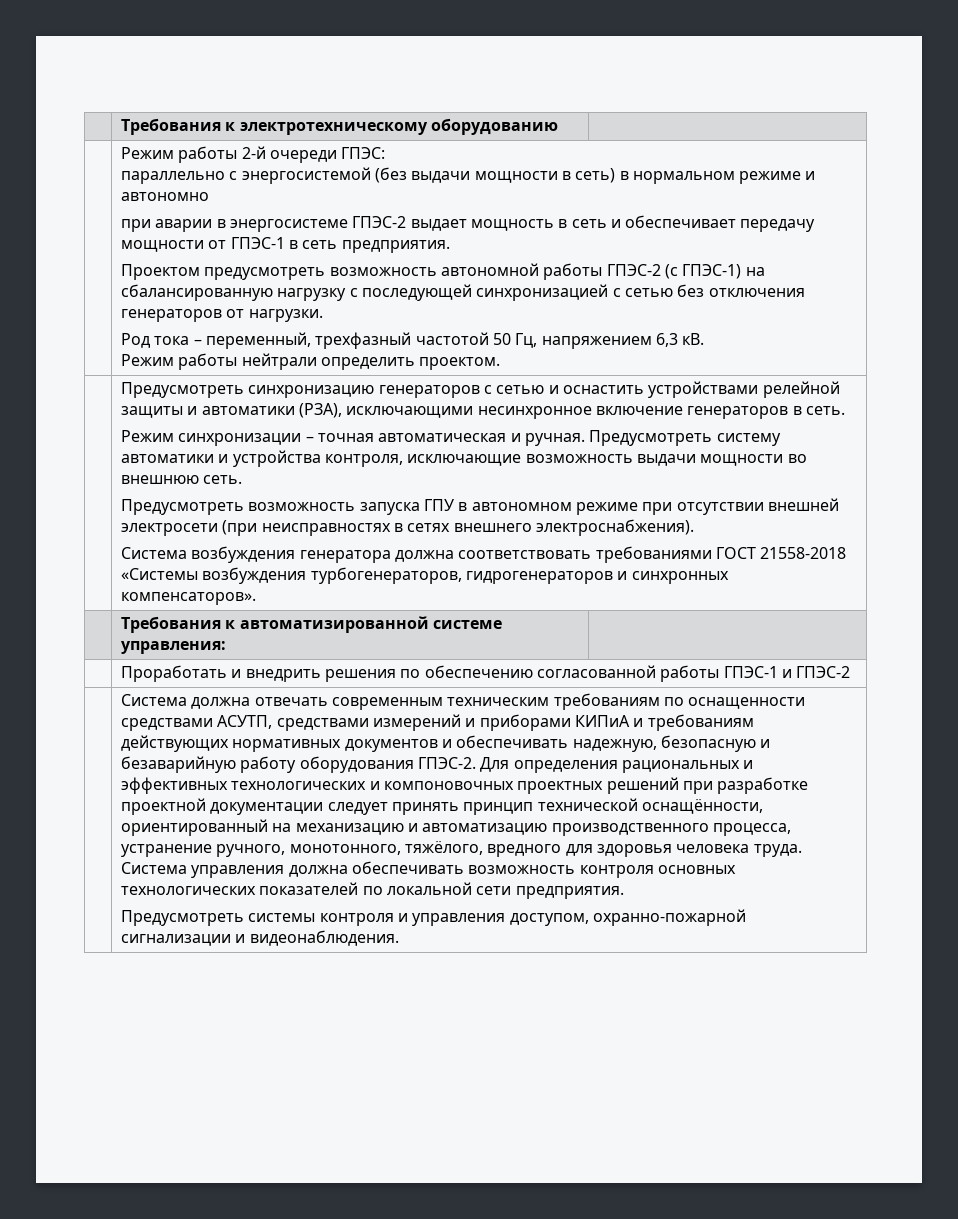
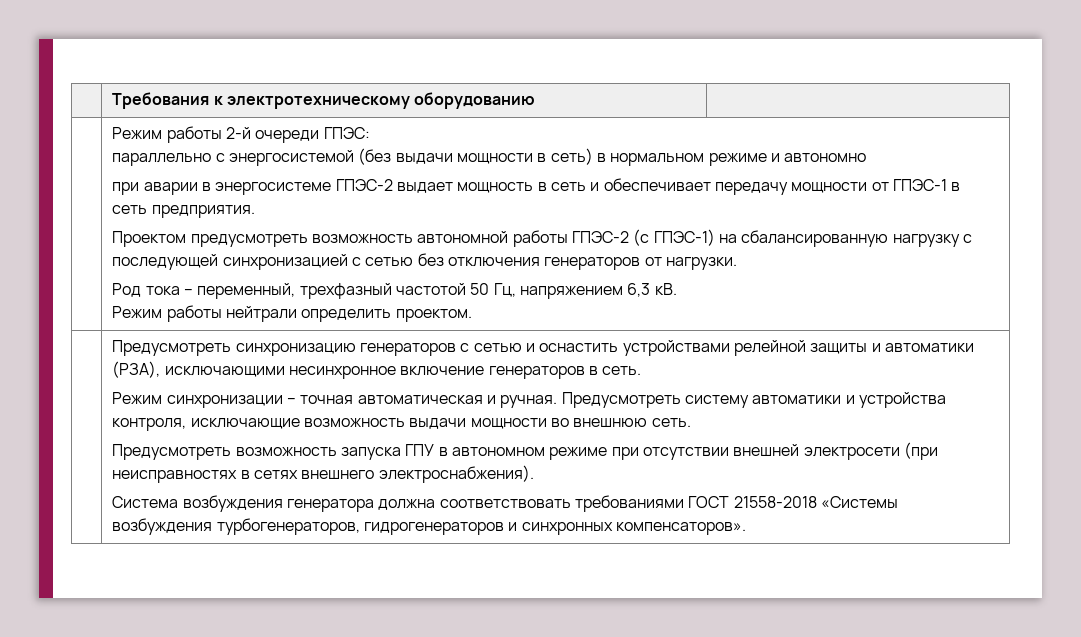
- | Требования к автоматизированной системе управления: |
- | Проработать и внедрить решения по обеспечению согласованной работы ГПЭС-1 и ГПЭС-2
- | Система должна отвечать современным техническим требованиям по оснащенности средствами АСУТП, средствами измерений и приборами КИПиА и требованиям действующих нормативных документов и обеспечивать надежную, безопасную и безаварийную работу оборудования ГПЭС-2. Для определения рациональных и эффективных технологических и компоновочных проектных решений при разработке проектной документации следует принять принцип технической оснащённости, ориентированный на механизацию и автоматизацию производственного процесса, устранение ручного, монотонного, тяжёлого, вредного для здоровья человека труда. Система управления должна обеспечивать возможность контроля основных технологических показателей по локальной сети предприятия.
- Предусмотреть системы контроля и управления доступом, охранно-пожарной сигнализации и видеонаблюдения.

